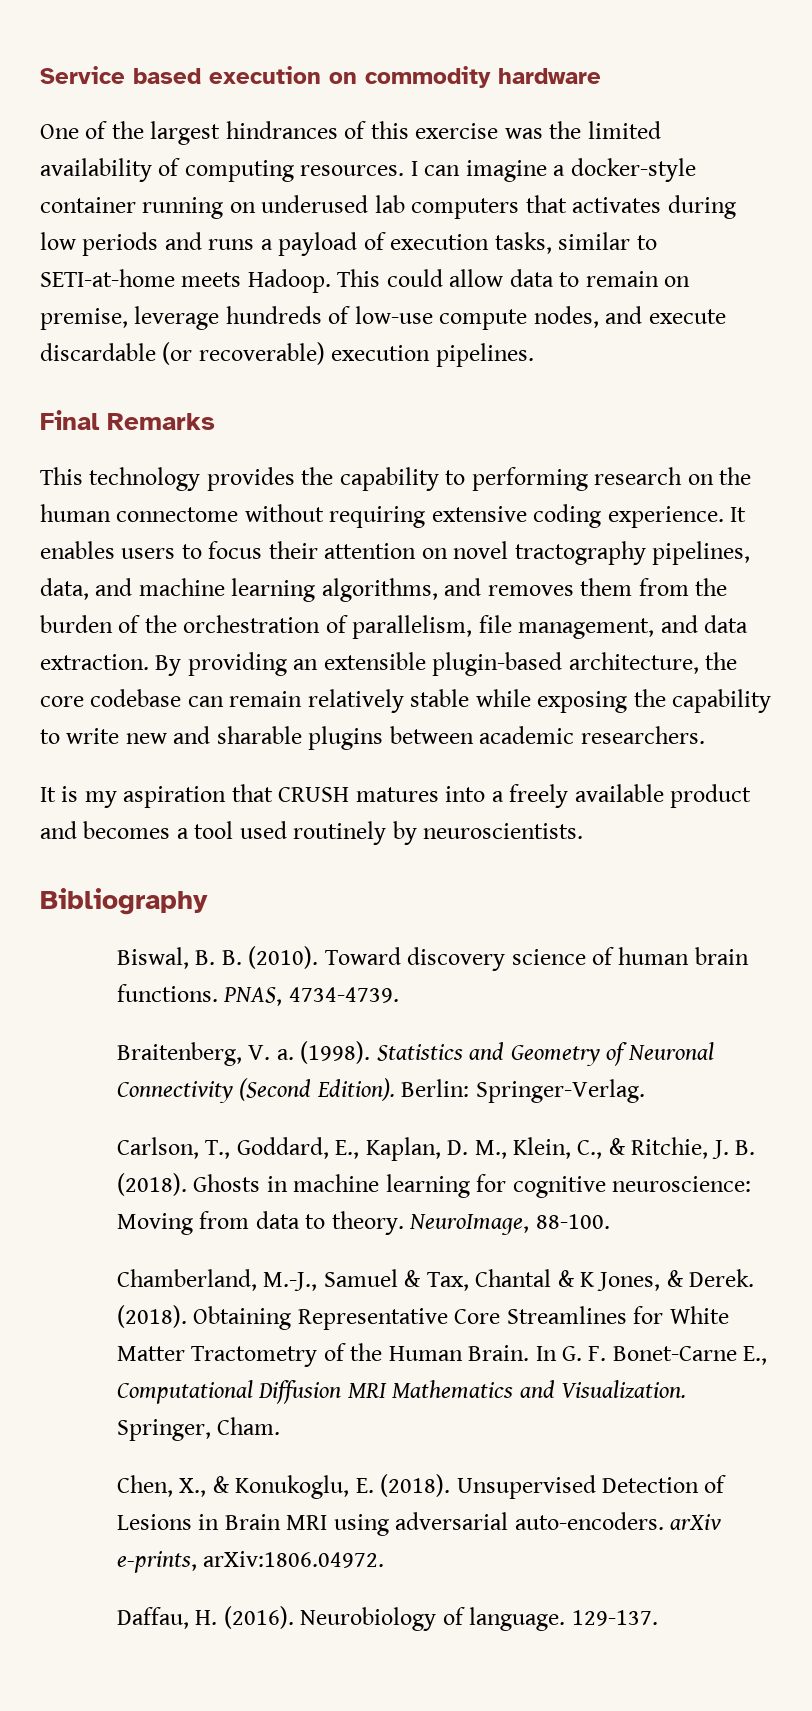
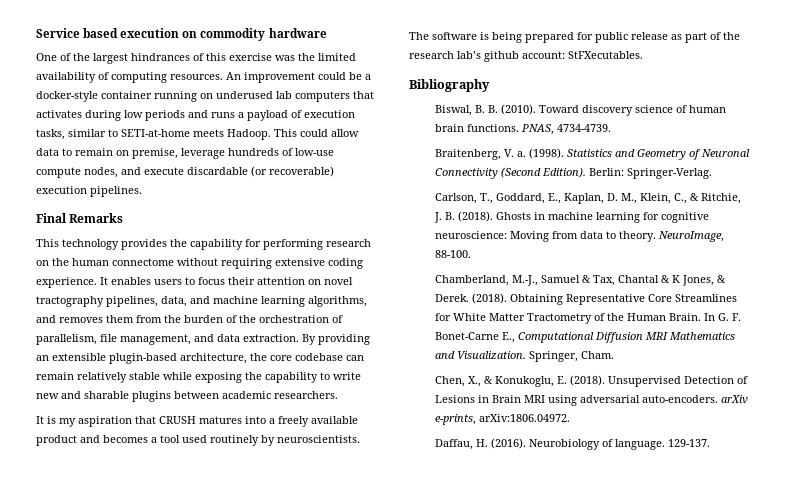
- I can imagine a docker-style container running on underused lab computers that activates during low periods and runs a payload of execution tasks, similar to SETI-at-home meets Hadoop.
+ An improvement could be a docker-style container running on underused lab computers that activates during low periods and runs a payload of execution tasks, similar to SETI-at-home meets Hadoop.
- This technology provides the capability to performing research on the human connectome without requiring extensive coding experience.
+ This technology provides the capability for performing research on the human connectome without requiring extensive coding experience.
+ The software is being prepared for public release as part of the research lab’s github account: StFXecutables.

